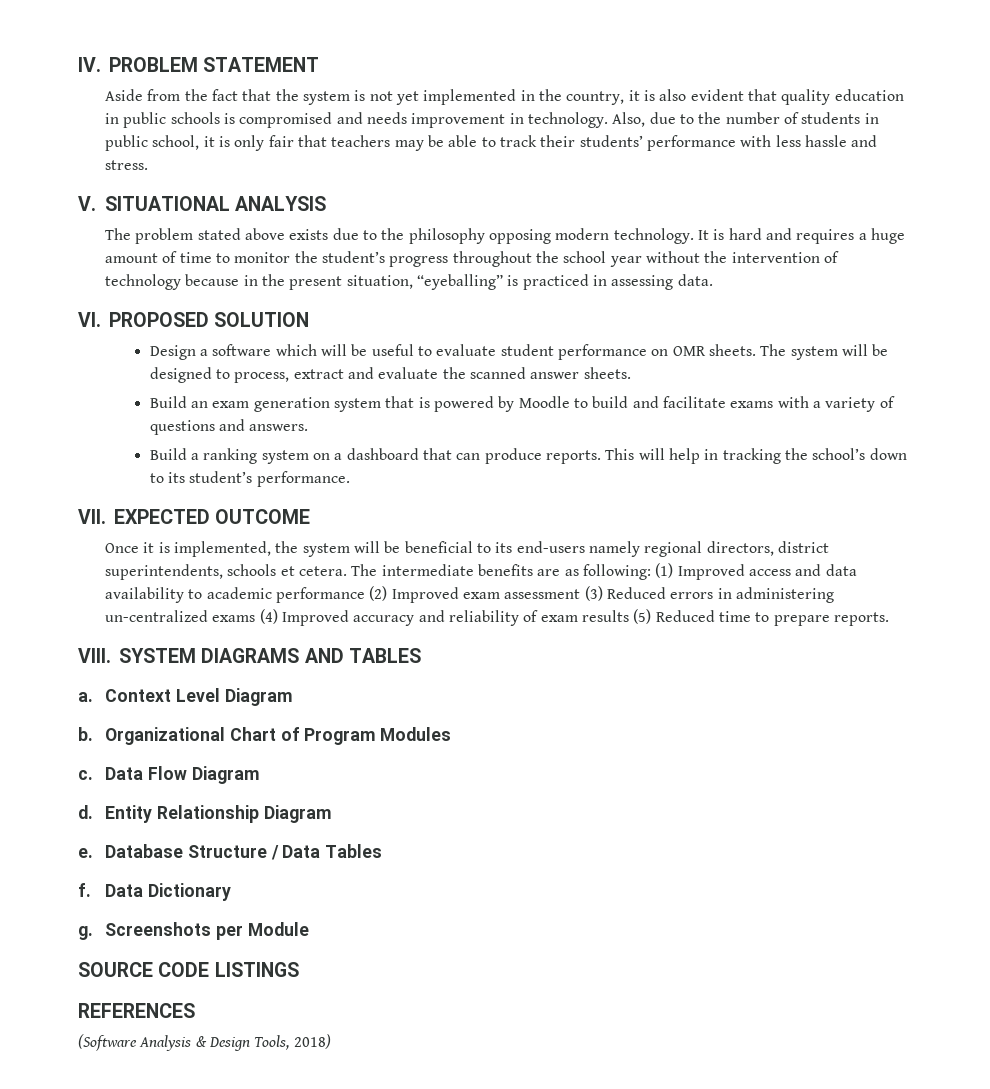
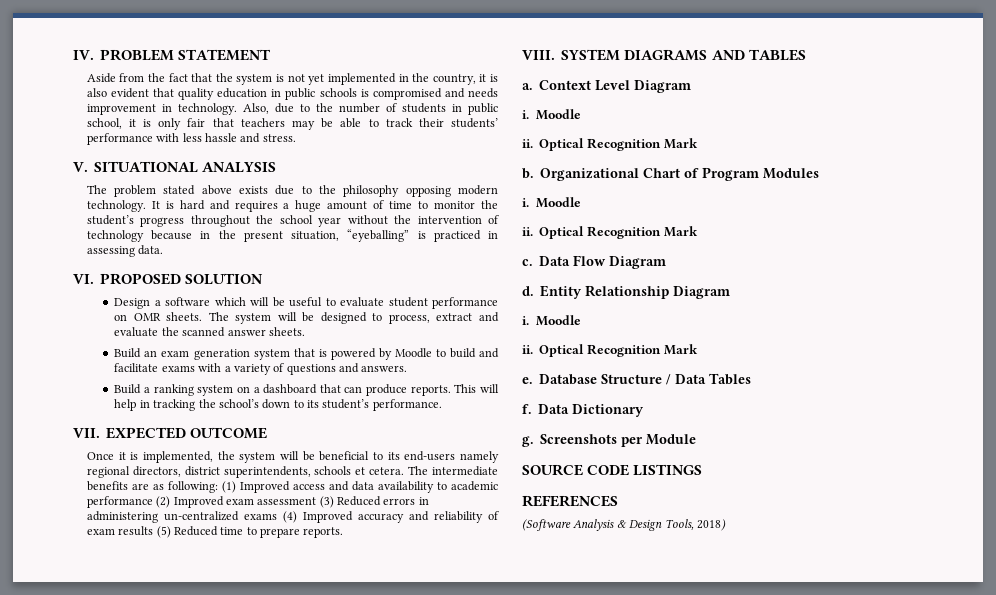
  Context Level Diagram
+ i. Moodle
+ ii. Optical Recognition Mark
  Organizational Chart of Program Modules
+ i. Moodle
+ ii. Optical Recognition Mark
  Entity Relationship Diagram
+ i. Moodle
+ ii. Optical Recognition Mark

